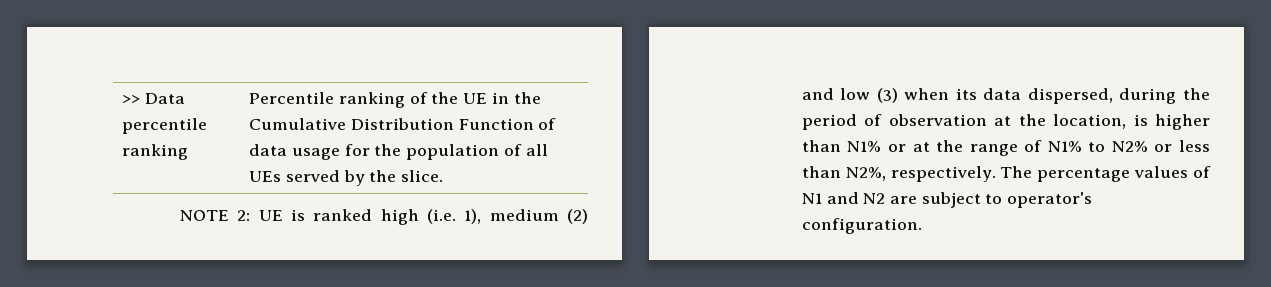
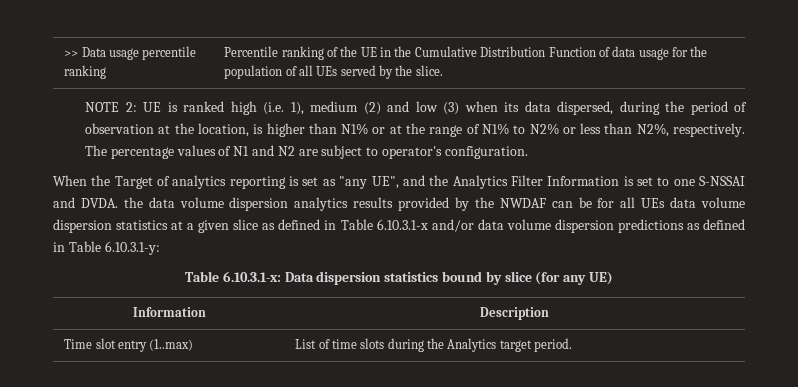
- >> Data percentile ranking | Percentile ranking of the UE in the Cumulative Distribution Function of data usage for the population of all UEs served by the slice.
+ >> Data usage percentile ranking | Percentile ranking of the UE in the Cumulative Distribution Function of data usage for the population of all UEs served by the slice.
+ When the Target of analytics reporting is set as "any UE", and the Analytics Filter Information is set to one S-NSSAI and DVDA. the data volume dispersion analytics results provided by the NWDAF can be for all UEs data volume dispersion statistics at a given slice as defined in Table 6.10.3.1-x and/or data volume dispersion predictions as defined in Table 6.10.3.1-y:
+ Table 6.10.3.1-x: Data dispersion statistics bound by slice (for any UE)
+ Information | Description
+ Time slot entry (1..max) | List of time slots during the Analytics target period.

